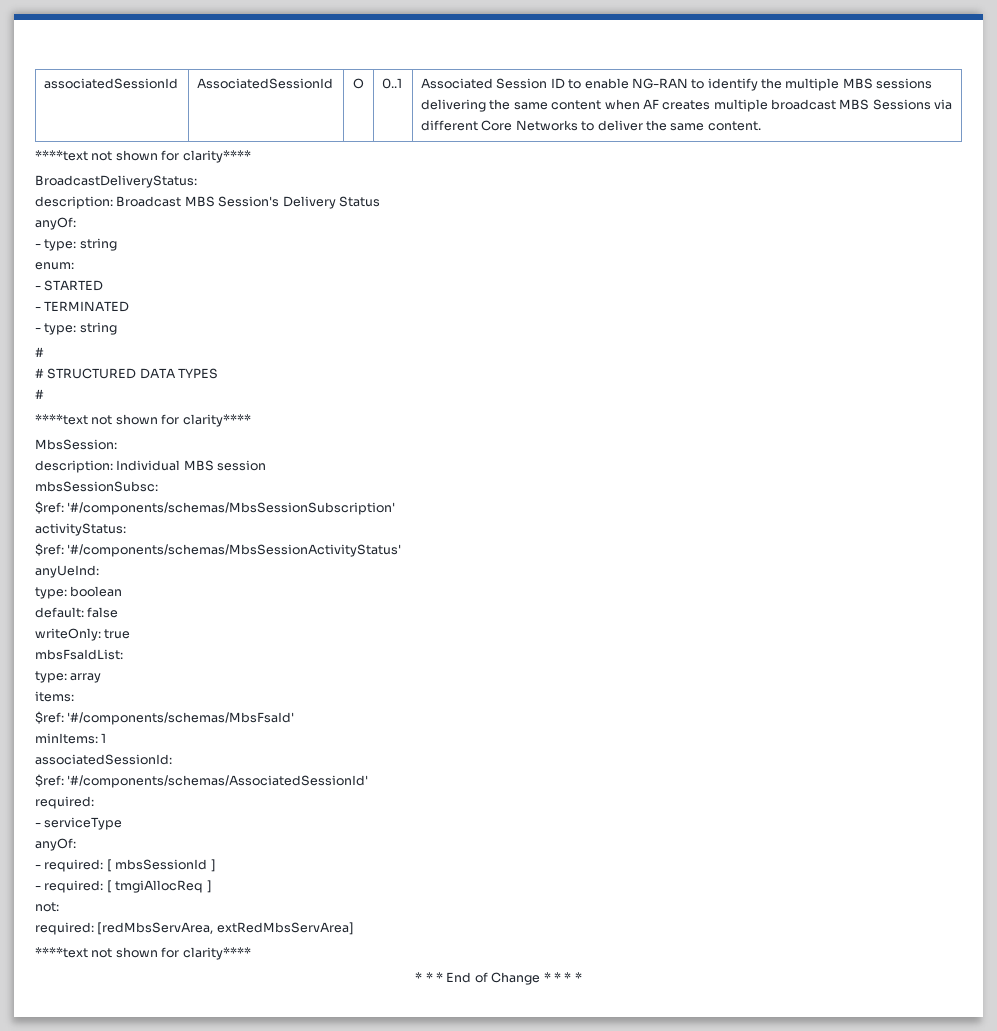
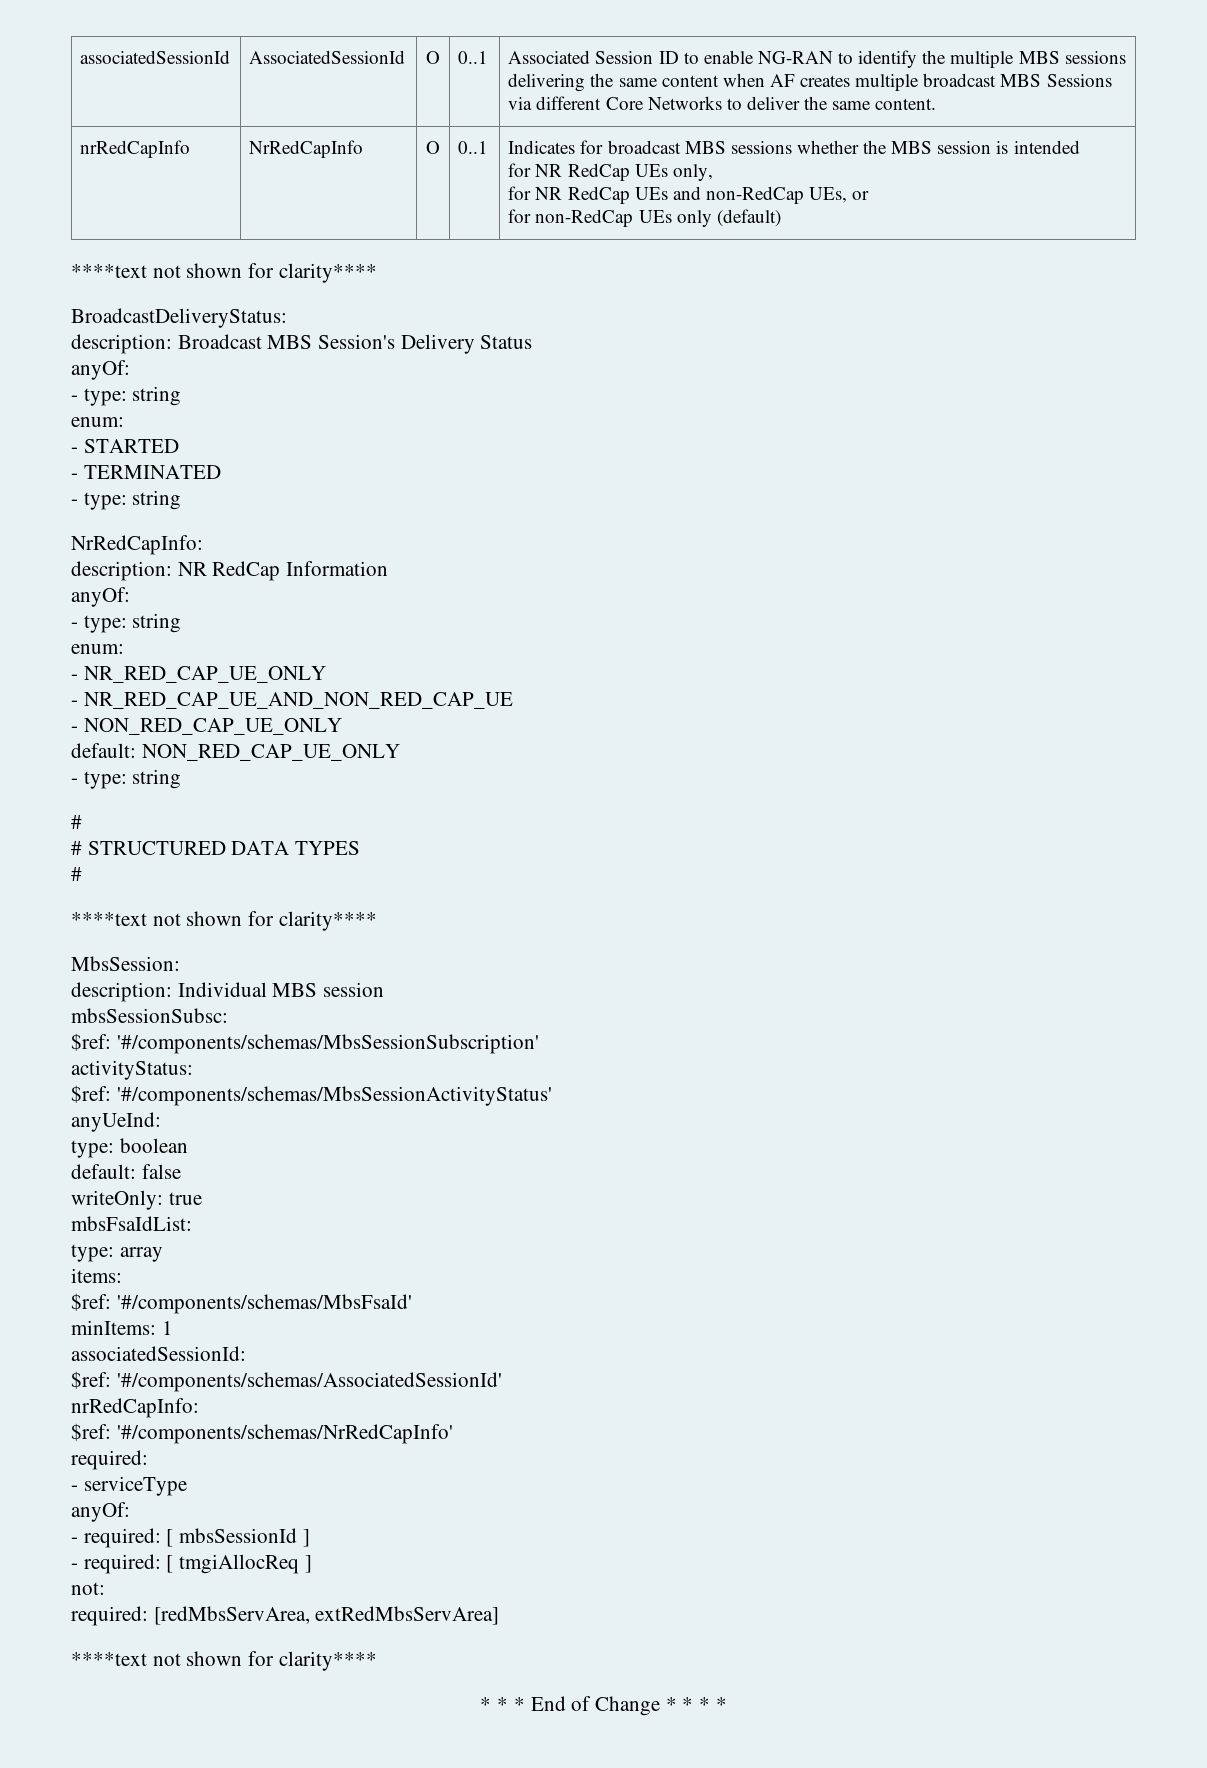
+ nrRedCapInfo | NrRedCapInfo | O | 0..1 | Indicates for broadcast MBS sessions whether the MBS session is intended
+ for NR RedCap UEs only,
+ for NR RedCap UEs and non-RedCap UEs, or
+ for non-RedCap UEs only (default)
+ NrRedCapInfo:
+ description: NR RedCap Information
+ anyOf:
+ - type: string
+ enum:
+ - NR_RED_CAP_UE_ONLY
+ - NR_RED_CAP_UE_AND_NON_RED_CAP_UE
+ - NON_RED_CAP_UE_ONLY
+ default: NON_RED_CAP_UE_ONLY
+ - type: string
+ nrRedCapInfo:
+ $ref: '#/components/schemas/NrRedCapInfo'

